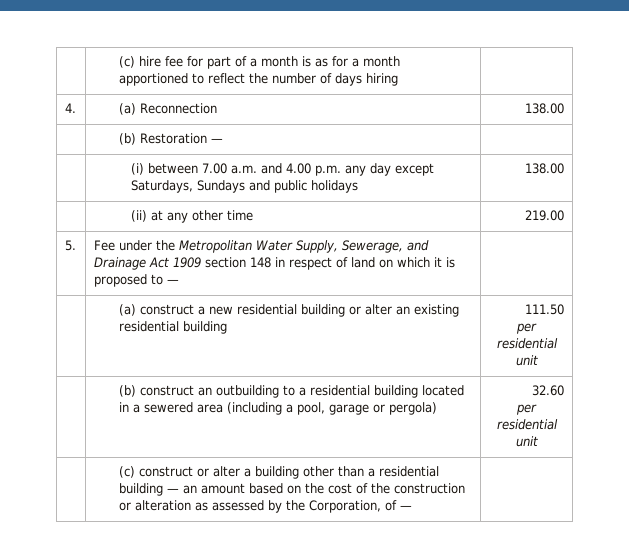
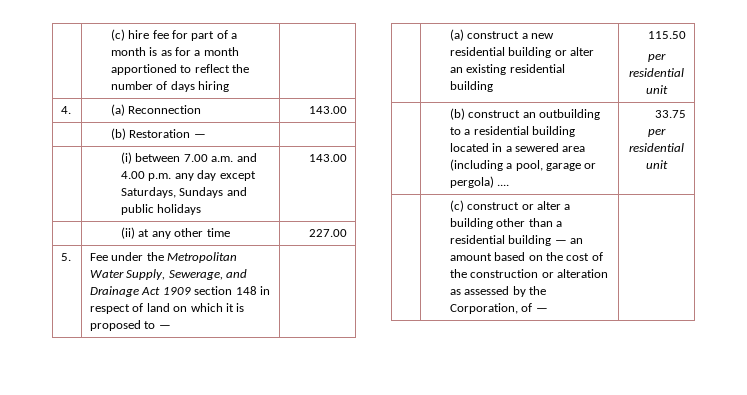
- 4. | (a) Reconnection | 138.00
+ 4. | (a) Reconnection | 143.00
- | (i) between 7.00 a.m. and 4.00 p.m. any day except Saturdays, Sundays and public holidays | 138.00
+ | (i) between 7.00 a.m. and 4.00 p.m. any day except Saturdays, Sundays and public holidays | 143.00
- | (ii) at any other time | 219.00
+ | (ii) at any other time | 227.00
- | (a) construct a new residential building or alter an existing residential building | 111.50
+ | (a) construct a new residential building or alter an existing residential building | 115.50
- | (b) construct an outbuilding to a residential building located in a sewered area (including a pool, garage or pergola) | 32.60
+ | (b) construct an outbuilding to a residential building located in a sewered area (including a pool, garage or pergola) .... | 33.75

